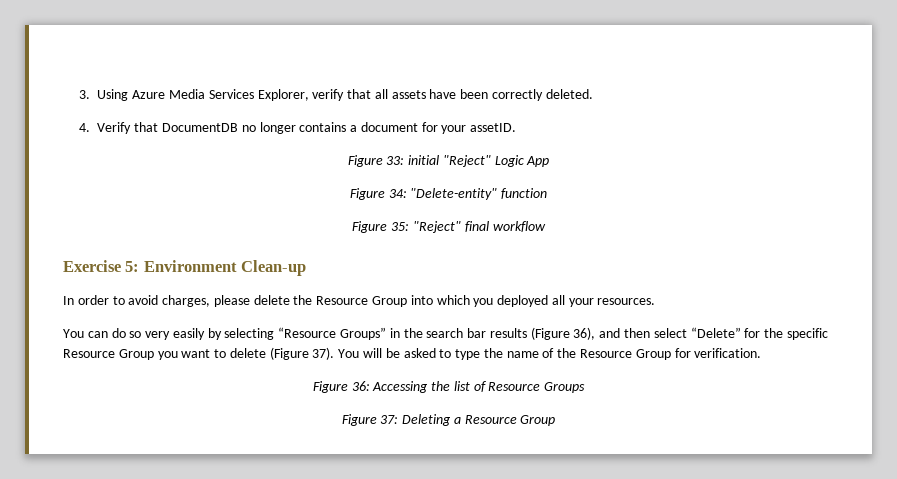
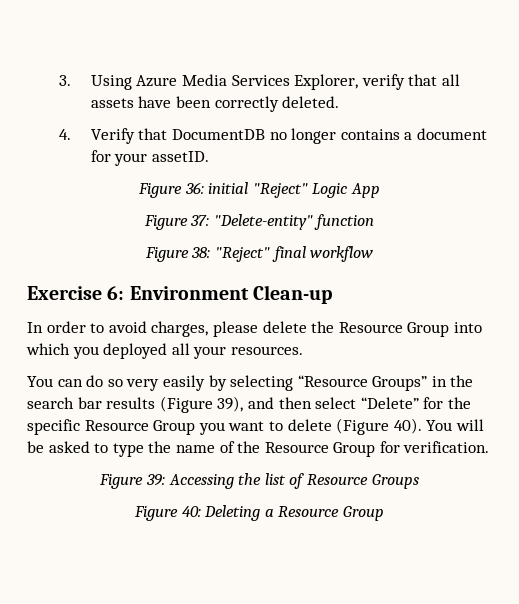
- Figure 33: initial "Reject" Logic App
+ Figure 36: initial "Reject" Logic App
- Figure 34: "Delete-entity" function
+ Figure 37: "Delete-entity" function
- Figure 35: "Reject" final workflow
+ Figure 38: "Reject" final workflow
- Exercise 5: Environment Clean-up
+ Exercise 6: Environment Clean-up
- You can do so very easily by selecting “Resource Groups” in the search bar results (Figure 36), and then select “Delete” for the specific Resource Group you want to delete (Figure 37).
+ You can do so very easily by selecting “Resource Groups” in the search bar results (Figure 39), and then select “Delete” for the specific Resource Group you want to delete (Figure 40).
- Figure 36: Accessing the list of Resource Groups
+ Figure 39: Accessing the list of Resource Groups
- Figure 37: Deleting a Resource Group
+ Figure 40: Deleting a Resource Group

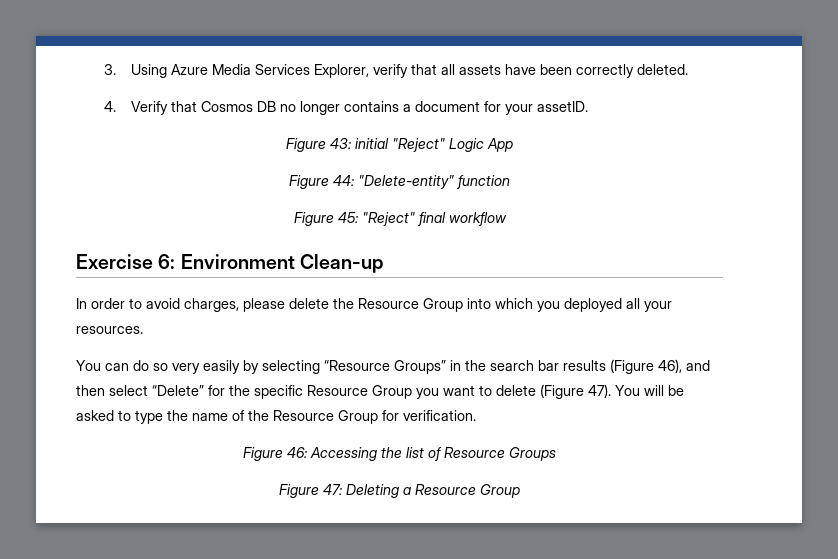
- 4. Verify that DocumentDB no longer contains a document for your assetID.
+ 4. Verify that Cosmos DB no longer contains a document for your assetID.
- Figure 36: initial "Reject" Logic App
+ Figure 43: initial "Reject" Logic App
- Figure 37: "Delete-entity" function
+ Figure 44: "Delete-entity" function
- Figure 38: "Reject" final workflow
+ Figure 45: "Reject" final workflow
- You can do so very easily by selecting “Resource Groups” in the search bar results (Figure 39), and then select “Delete” for the specific Resource Group you want to delete (Figure 40).
+ You can do so very easily by selecting “Resource Groups” in the search bar results (Figure 46), and then select “Delete” for the specific Resource Group you want to delete (Figure 47).
- Figure 39: Accessing the list of Resource Groups
+ Figure 46: Accessing the list of Resource Groups
- Figure 40: Deleting a Resource Group
+ Figure 47: Deleting a Resource Group

